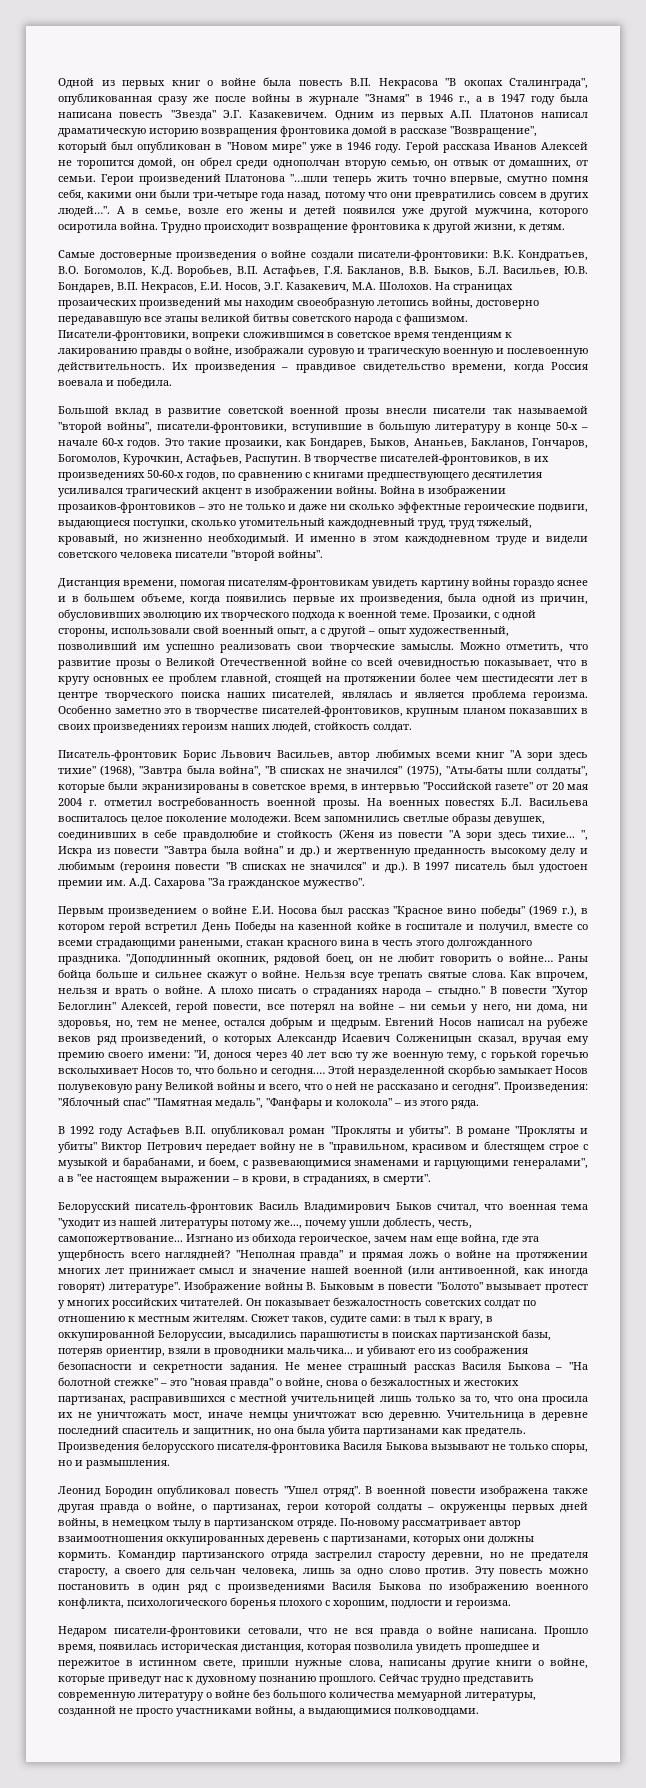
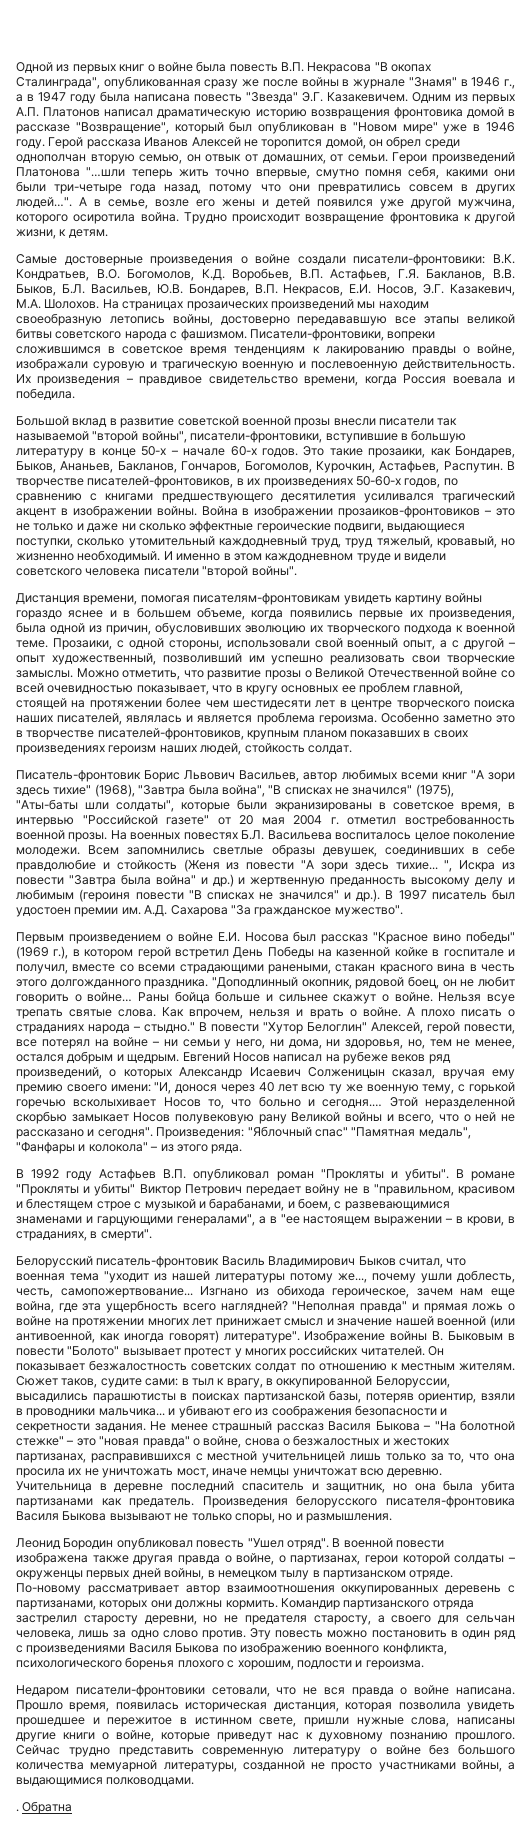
+ . Обратна

